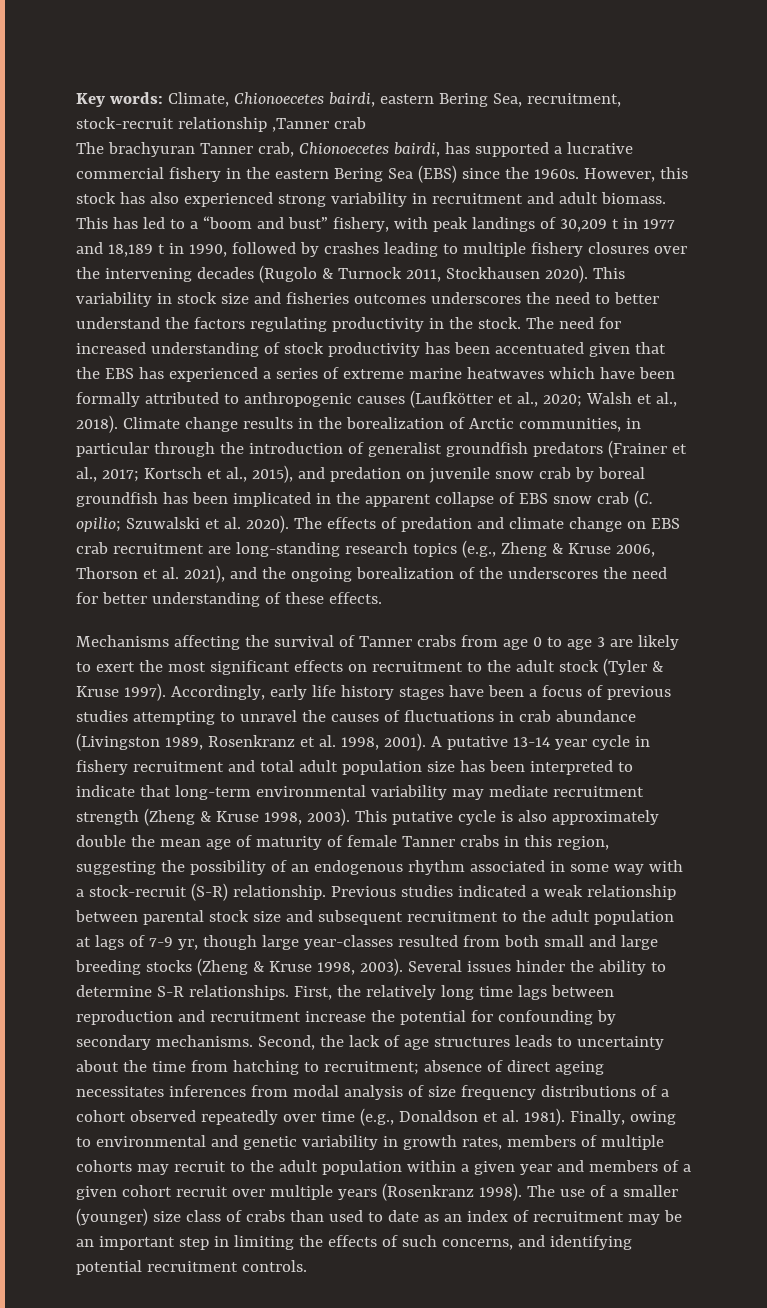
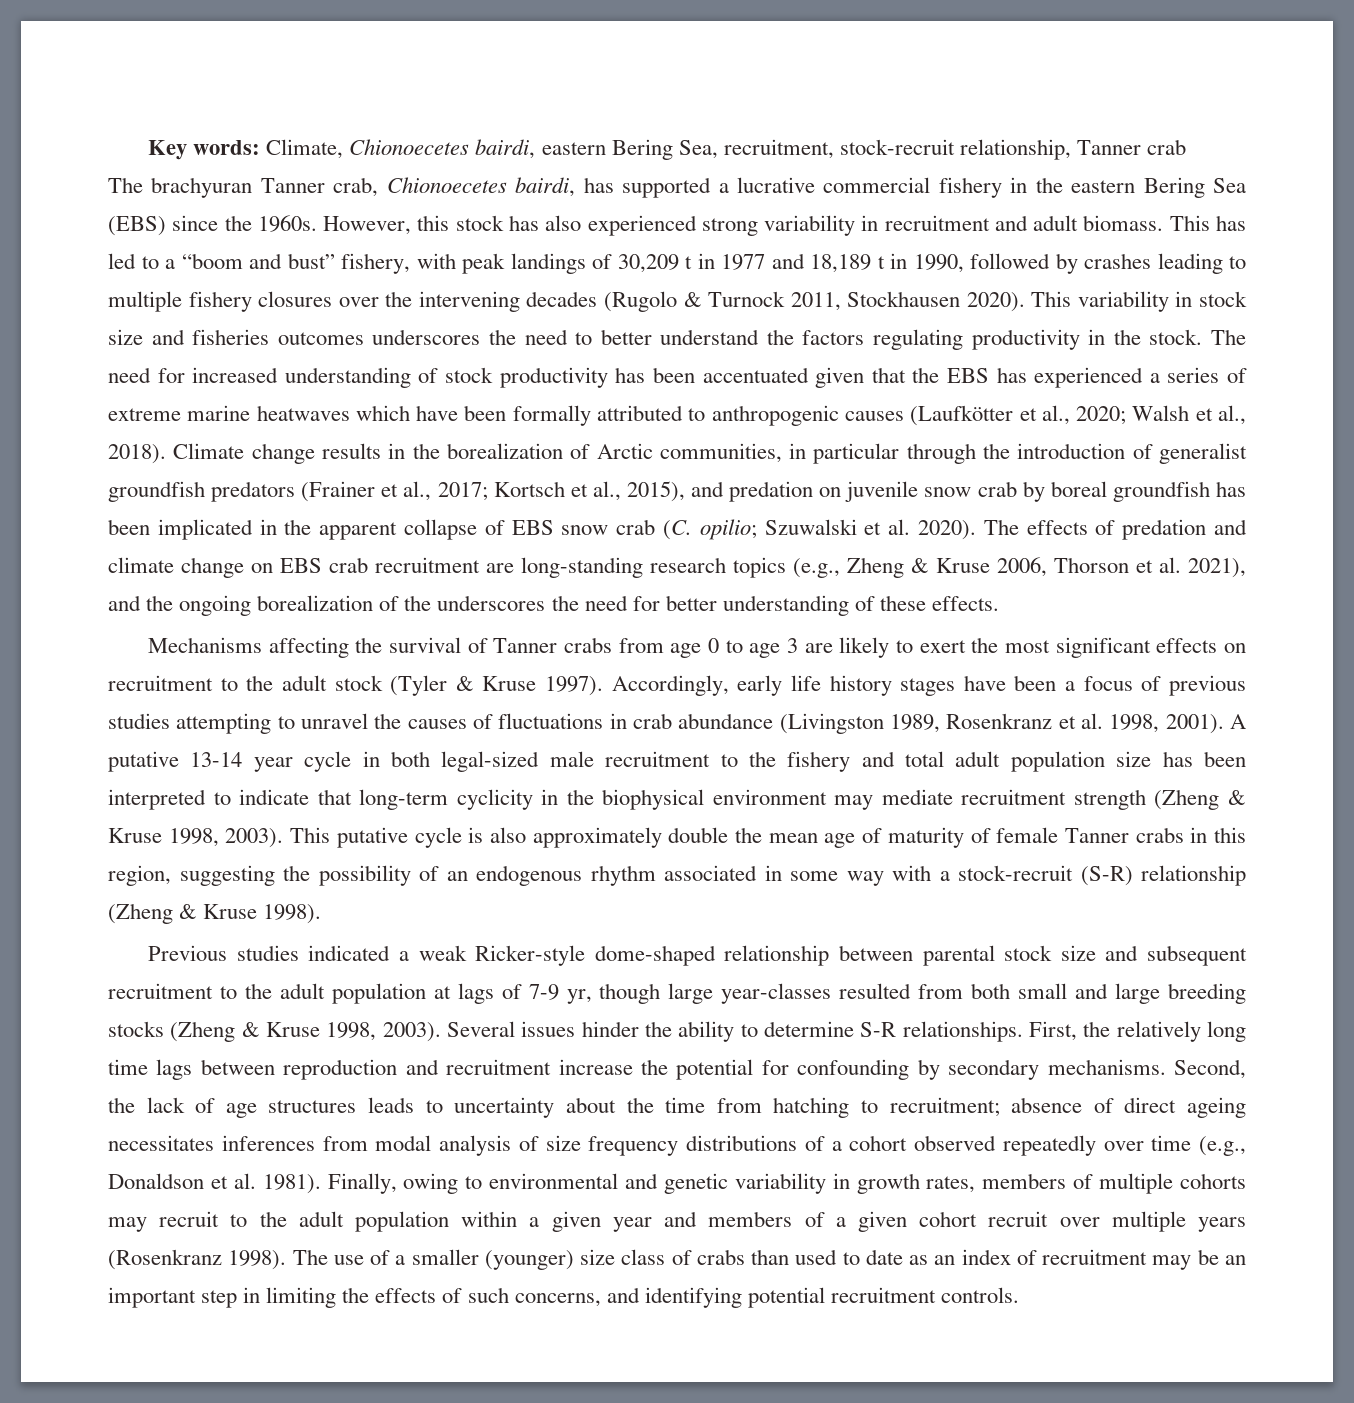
- Key words: Climate, Chionoecetes bairdi, eastern Bering Sea, recruitment, stock-recruit relationship ,Tanner crab
+ Key words: Climate, Chionoecetes bairdi, eastern Bering Sea, recruitment, stock-recruit relationship, Tanner crab
- A putative 13-14 year cycle in fishery recruitment and total adult population size has been interpreted to indicate that long-term environmental variability may mediate recruitment strength (Zheng & Kruse 1998, 2003).
+ A putative 13-14 year cycle in both legal-sized male recruitment to the fishery and total adult population size has been interpreted to indicate that long-term cyclicity in the biophysical environment may mediate recruitment strength (Zheng & Kruse 1998, 2003).
- This putative cycle is also approximately double the mean age of maturity of female Tanner crabs in this region, suggesting the possibility of an endogenous rhythm associated in some way with a stock-recruit (S-R) relationship. Previous studies indicated a weak relationship between parental stock size and subsequent recruitment to the adult population at lags of 7-9 yr, though large year-classes resulted from both small and large breeding stocks (Zheng & Kruse 1998, 2003).
+ This putative cycle is also approximately double the mean age of maturity of female Tanner crabs in this region, suggesting the possibility of an endogenous rhythm associated in some way with a stock-recruit (S-R) relationship (Zheng & Kruse 1998).
+ Previous studies indicated a weak Ricker-style dome-shaped relationship between parental stock size and subsequent recruitment to the adult population at lags of 7-9 yr, though large year-classes resulted from both small and large breeding stocks (Zheng & Kruse 1998, 2003).

